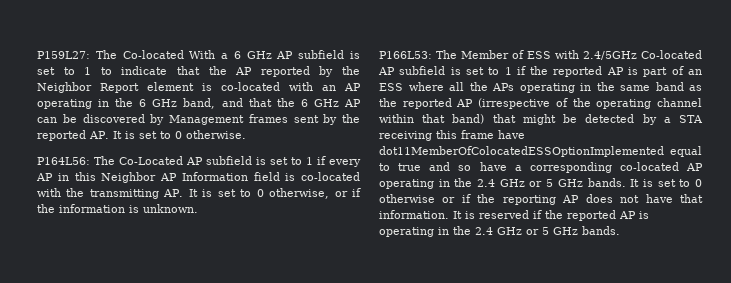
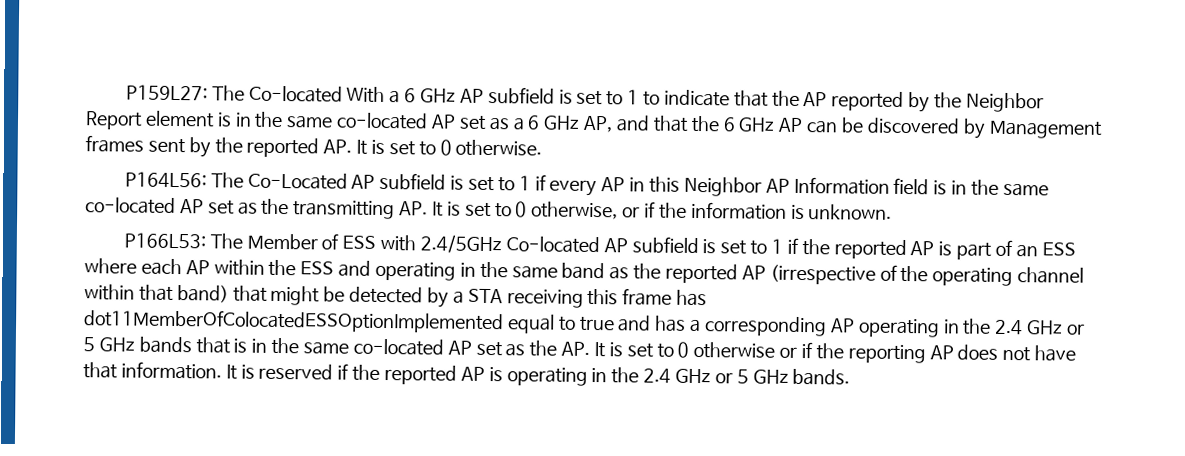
- P159L27: The Co-located With a 6 GHz AP subfield is set to 1 to indicate that the AP reported by the Neighbor Report element is co-located with an AP operating in the 6 GHz band, and that the 6 GHz AP can be discovered by Management frames sent by the reported AP. It is set to 0 otherwise.
+ P159L27: The Co-located With a 6 GHz AP subfield is set to 1 to indicate that the AP reported by the Neighbor Report element is in the same co-located AP set as a 6 GHz AP, and that the 6 GHz AP can be discovered by Management frames sent by the reported AP. It is set to 0 otherwise.
- P164L56: The Co-Located AP subfield is set to 1 if every AP in this Neighbor AP Information field is co-located with the transmitting AP. It is set to 0 otherwise, or if the information is unknown.
+ P164L56: The Co-Located AP subfield is set to 1 if every AP in this Neighbor AP Information field is in the same co-located AP set as the transmitting AP. It is set to 0 otherwise, or if the information is unknown.
- The Member of ESS with 2.4/5GHz Co-located AP subfield is set to 1 if the reported AP is part of an ESS where all the APs operating in the same band as the reported AP (irrespective of the operating channel within that band) that might be detected by a STA receiving this frame have dot11MemberOfColocatedESSOptionImplemented equal to true and so have a corresponding co-located AP operating in the 2.4 GHz or 5 GHz bands. It is set to 0 otherwise or if the reporting AP does not have that information.
+ The Member of ESS with 2.4/5GHz Co-located AP subfield is set to 1 if the reported AP is part of an ESS where each AP within the ESS and operating in the same band as the reported AP (irrespective of the operating channel within that band) that might be detected by a STA receiving this frame has dot11MemberOfColocatedESSOptionImplemented equal to true and has a corresponding AP operating in the 2.4 GHz or 5 GHz bands that is in the same co-located AP set as the AP. It is set to 0 otherwise or if the reporting AP does not have that information.

